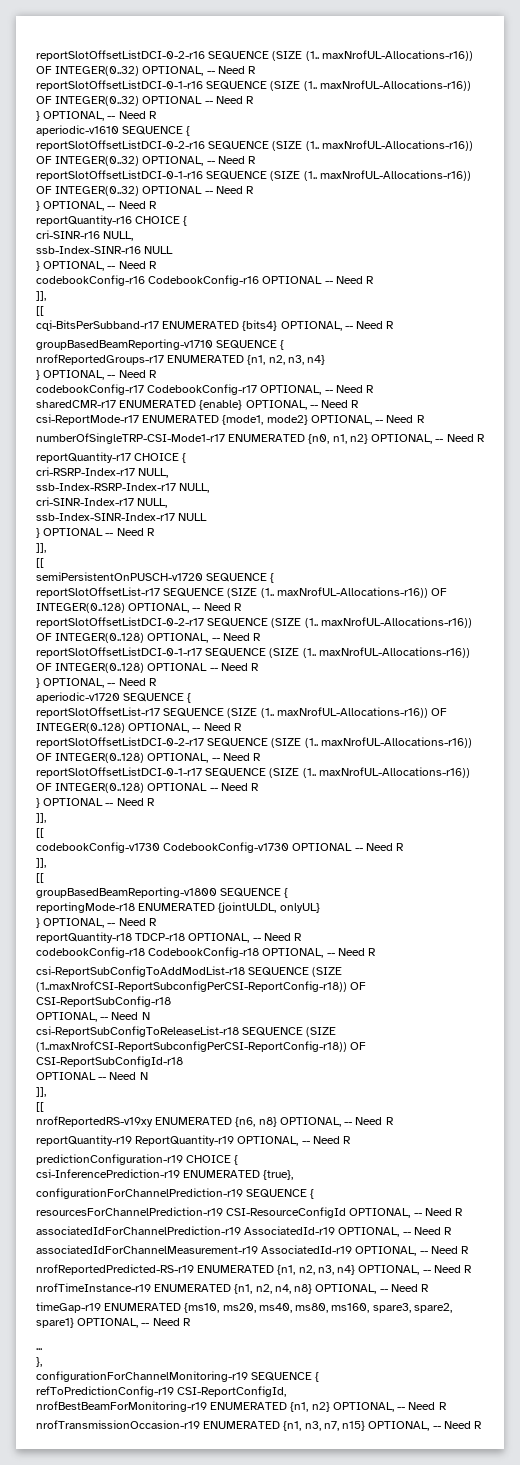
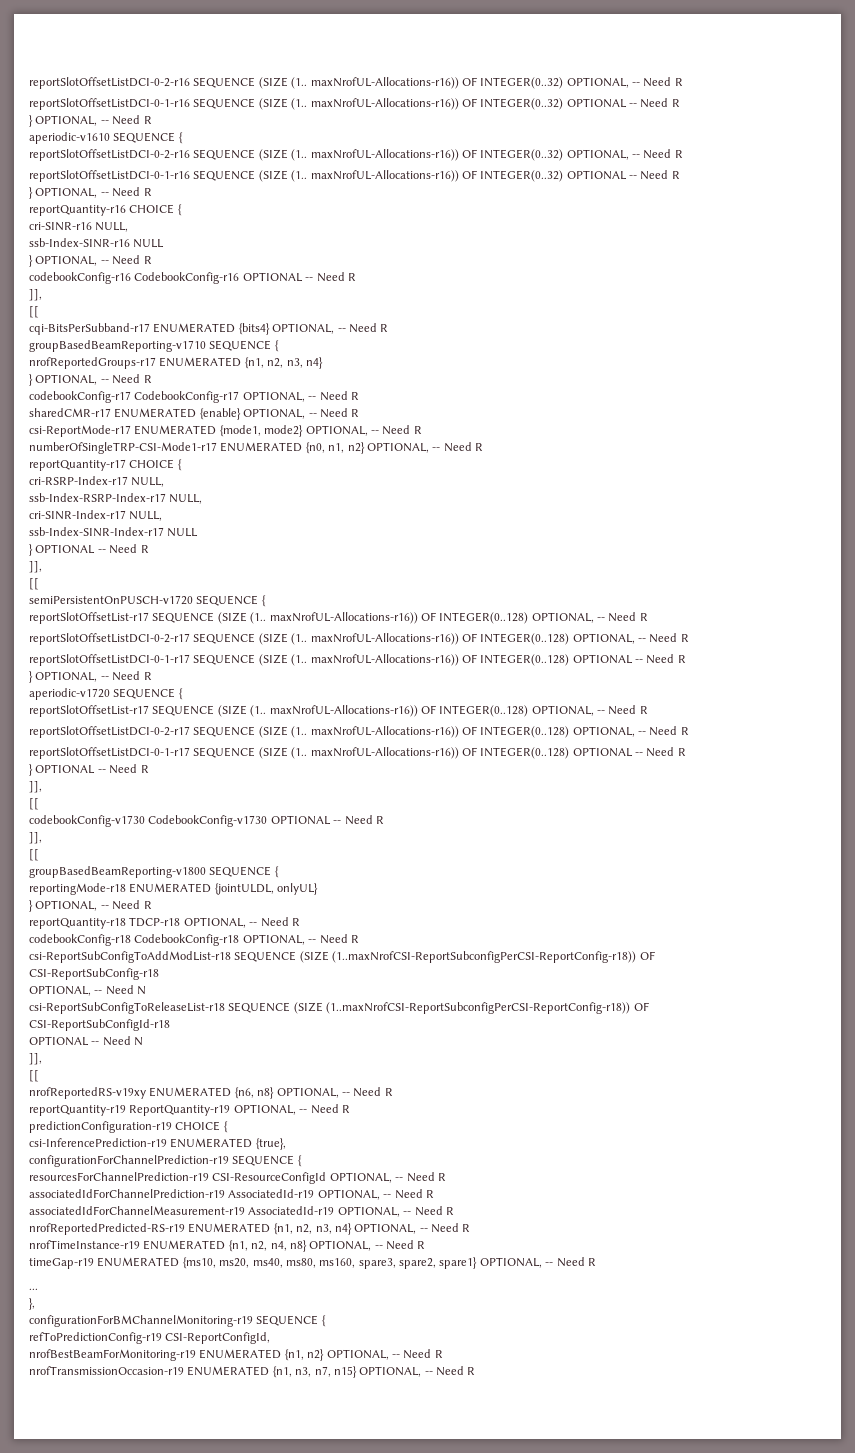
- configurationForChannelMonitoring-r19 SEQUENCE {
+ configurationForBMChannelMonitoring-r19 SEQUENCE {

